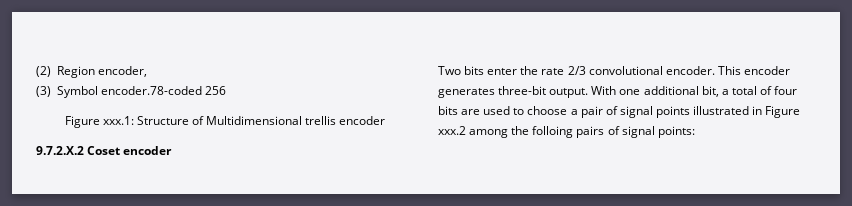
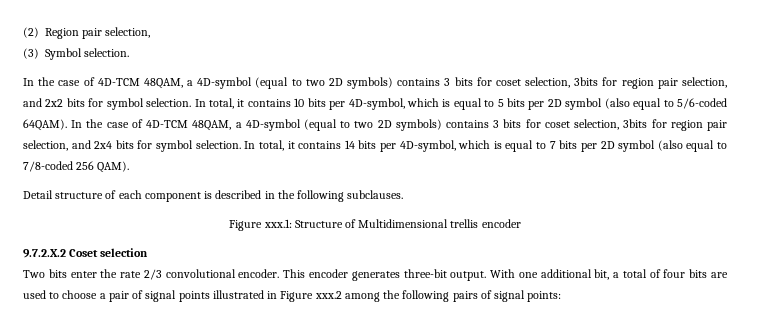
- (2) Region encoder,
+ (2) Region pair selection,
- (3) Symbol encoder.78-coded 256
+ (3) Symbol selection.
+ In the case of 4D-TCM 48QAM, a 4D-symbol (equal to two 2D symbols) contains 3 bits for coset selection, 3bits for region pair selection, and 2x2 bits for symbol selection. In total, it contains 10 bits per 4D-symbol, which is equal to 5 bits per 2D symbol (also equal to 5/6-coded 64QAM). In the case of 4D-TCM 48QAM, a 4D-symbol (equal to two 2D symbols) contains 3 bits for coset selection, 3bits for region pair selection, and 2x4 bits for symbol selection. In total, it contains 14 bits per 4D-symbol, which is equal to 7 bits per 2D symbol (also equal to 7/8-coded 256 QAM).
+ Detail structure of each component is described in the following subclauses.
- 9.7.2.X.2 Coset encoder
+ 9.7.2.X.2 Coset selection
- With one additional bit, a total of four bits are used to choose a pair of signal points illustrated in Figure xxx.2 among the folloing pairs of signal points:
+ With one additional bit, a total of four bits are used to choose a pair of signal points illustrated in Figure xxx.2 among the following pairs of signal points:

